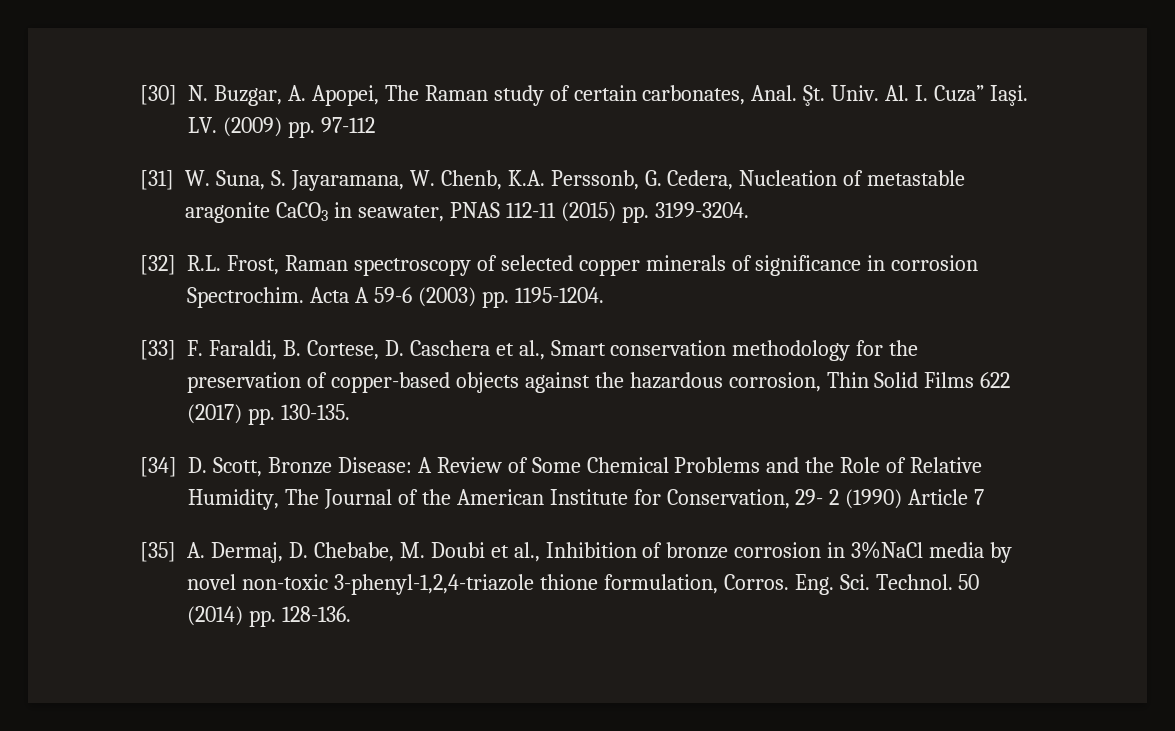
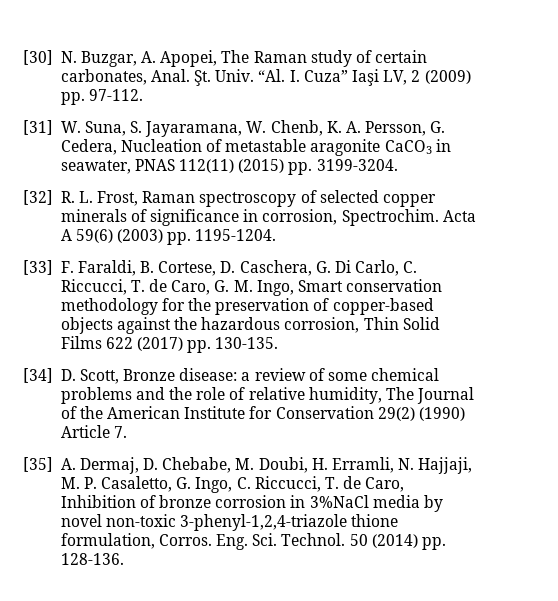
- Al. I. Cuza” Iaşi. LV. (2009) pp. 97-112
+ “Al. I. Cuza” Iaşi LV, 2 (2009) pp. 97-112.
- [31] W. Suna, S. Jayaramana, W. Chenb, K.A. Perssonb, G. Cedera, Nucleation of metastable aragonite CaCO3 in seawater, PNAS 112-11 (2015) pp. 3199-3204.
+ [31] W. Suna, S. Jayaramana, W. Chenb, K. A. Persson, G. Cedera, Nucleation of metastable aragonite CaCO3 in seawater, PNAS 112(11) (2015) pp. 3199-3204.
- [32] R.L. Frost, Raman spectroscopy of selected copper minerals of significance in corrosion Spectrochim.
+ [32] R. L. Frost, Raman spectroscopy of selected copper minerals of significance in corrosion, Spectrochim.
- Acta A 59-6 (2003) pp. 1195-1204.
+ Acta A 59(6) (2003) pp. 1195-1204.
- [33] F. Faraldi, B. Cortese, D. Caschera et al., Smart conservation methodology for the preservation of copper-based objects against the hazardous corrosion, Thin Solid Films 622 (2017) pp. 130-135.
+ [33] F. Faraldi, B. Cortese, D. Caschera, G. Di Carlo, C. Riccucci, T. de Caro, G. M. Ingo, Smart conservation methodology for the preservation of copper-based objects against the hazardous corrosion, Thin Solid Films 622 (2017) pp. 130-135.
- [34] D. Scott, Bronze Disease: A Review of Some Chemical Problems and the Role of Relative Humidity, The Journal of the American Institute for Conservation, 29- 2 (1990) Article 7
+ [34] D. Scott, Bronze disease: a review of some chemical problems and the role of relative humidity, The Journal of the American Institute for Conservation 29(2) (1990) Article 7.
- [35] A. Dermaj, D. Chebabe, M. Doubi et al., Inhibition of bronze corrosion in 3%NaCl media by novel non-toxic 3-phenyl-1,2,4-triazole thione formulation, Corros.
+ [35] A. Dermaj, D. Chebabe, M. Doubi, H. Erramli, N. Hajjaji, M. P. Casaletto, G. Ingo, C. Riccucci, T. de Caro, Inhibition of bronze corrosion in 3%NaCl media by novel non-toxic 3-phenyl-1,2,4-triazole thione formulation, Corros.

